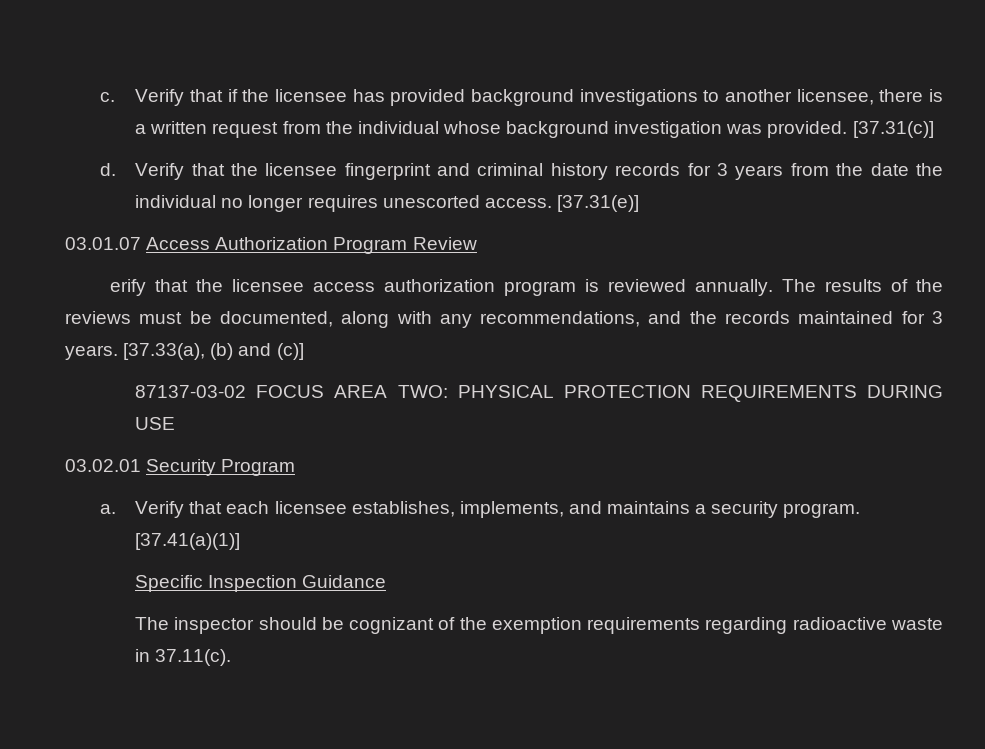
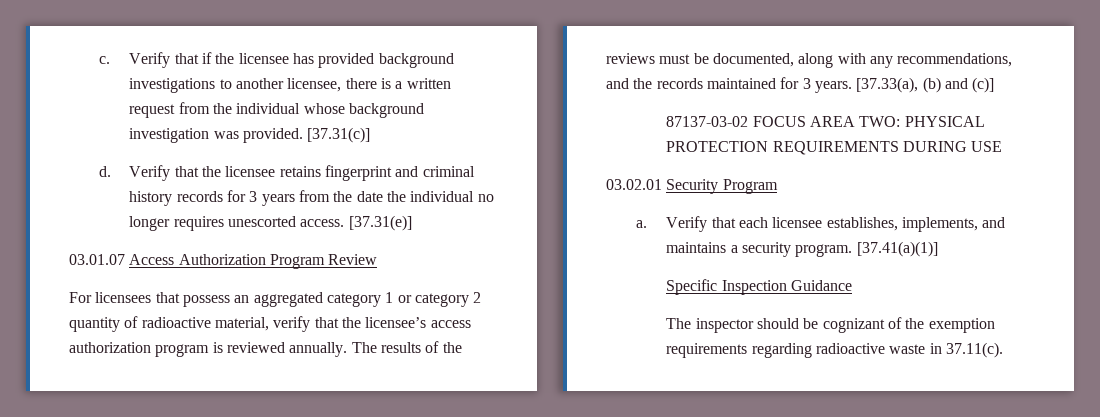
- Verify that the licensee fingerprint and criminal history records for 3 years from the date the individual no longer requires unescorted access.
+ Verify that the licensee retains fingerprint and criminal history records for 3 years from the date the individual no longer requires unescorted access.
- erify that the licensee access authorization program is reviewed annually.
+ For licensees that possess an aggregated category 1 or category 2 quantity of radioactive material, verify that the licensee’s access authorization program is reviewed annually.

